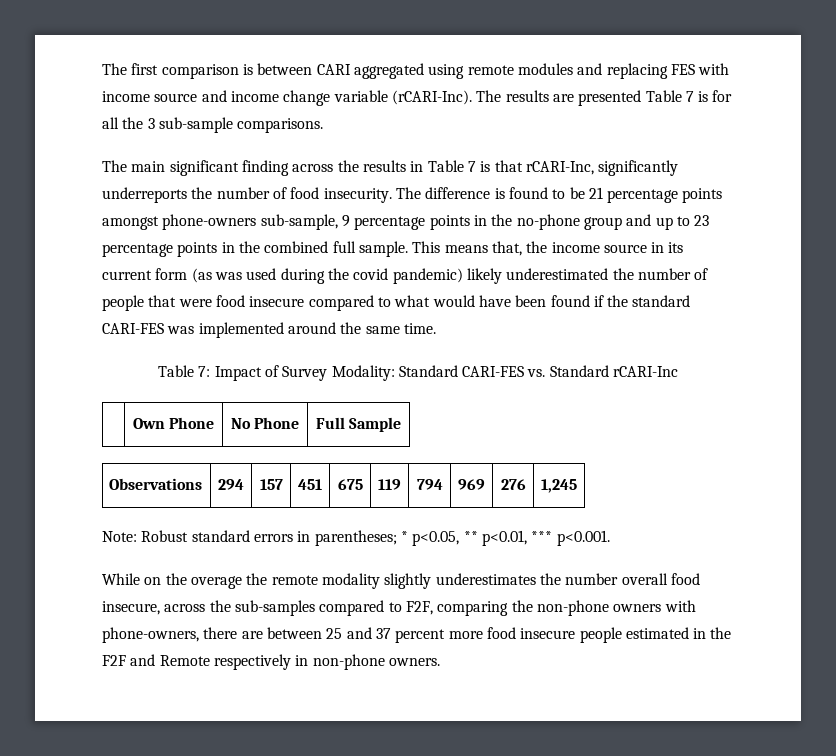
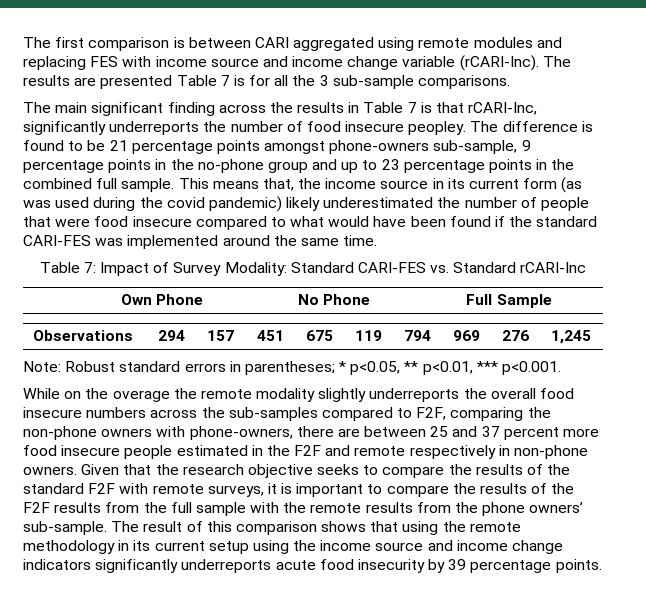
- The main significant finding across the results in Table 7 is that rCARI-Inc, significantly underreports the number of food insecurity.
+ The main significant finding across the results in Table 7 is that rCARI-Inc, significantly underreports the number of food insecure peopley.
- While on the overage the remote modality slightly underestimates the number overall food insecure, across the sub-samples compared to F2F, comparing the non-phone owners with phone-owners, there are between 25 and 37 percent more food insecure people estimated in the F2F and Remote respectively in non-phone owners.
+ While on the overage the remote modality slightly underreports the overall food insecure numbers across the sub-samples compared to F2F, comparing the non-phone owners with phone-owners, there are between 25 and 37 percent more food insecure people estimated in the F2F and remote respectively in non-phone owners.
+ Given that the research objective seeks to compare the results of the standard F2F with remote surveys, it is important to compare the results of the F2F results from the full sample with the remote results from the phone owners’ sub-sample. The result of this comparison shows that using the remote methodology in its current setup using the income source and income change indicators significantly underreports acute food insecurity by 39 percentage points.

